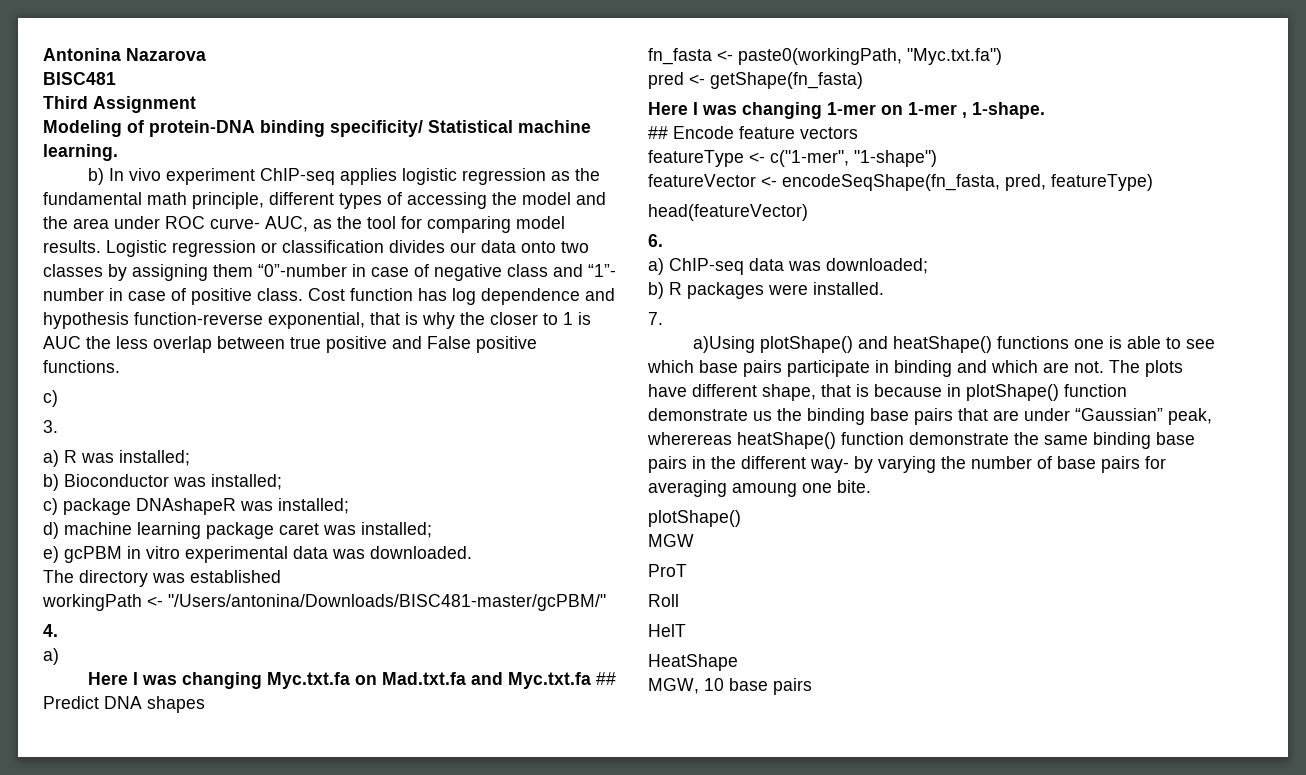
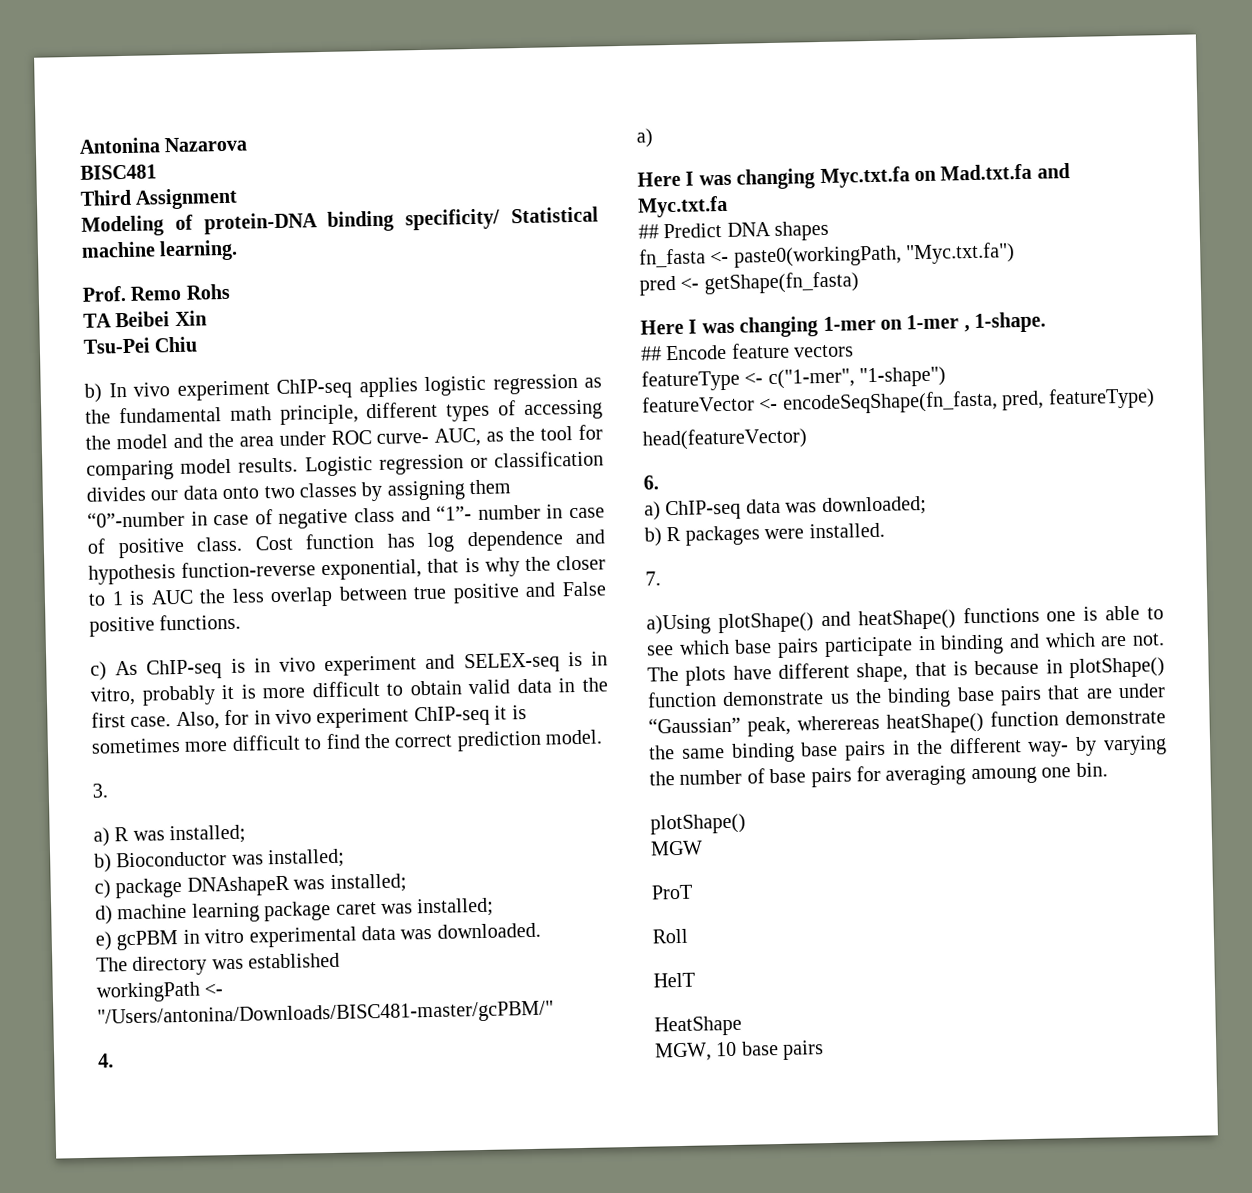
+ Prof. Remo Rohs
+ TA Beibei Xin
+ Tsu-Pei Chiu
  Cost function has log dependence and hypothesis function-reverse exponential, that is why the closer to 1 is AUC the less overlap between true positive and False positive functions.
- c)
+ c) As ChIP-seq is in vivo experiment and SELEX-seq is in vitro, probably it is more difficult to obtain valid data in the first case. Also, for in vivo experiment ChIP-seq it is sometimes more difficult to find the correct prediction model.
- Here I was changing Myc.txt.fa on Mad.txt.fa and Myc.txt.fa ## Predict DNA shapes
+ Here I was changing Myc.txt.fa on Mad.txt.fa and Myc.txt.fa
+ ## Predict DNA shapes
- The plots have different shape, that is because in plotShape() function demonstrate us the binding base pairs that are under “Gaussian” peak, wherereas heatShape() function demonstrate the same binding base pairs in the different way- by varying the number of base pairs for averaging amoung one bite.
+ The plots have different shape, that is because in plotShape() function demonstrate us the binding base pairs that are under “Gaussian” peak, wherereas heatShape() function demonstrate the same binding base pairs in the different way- by varying the number of base pairs for averaging amoung one bin.

